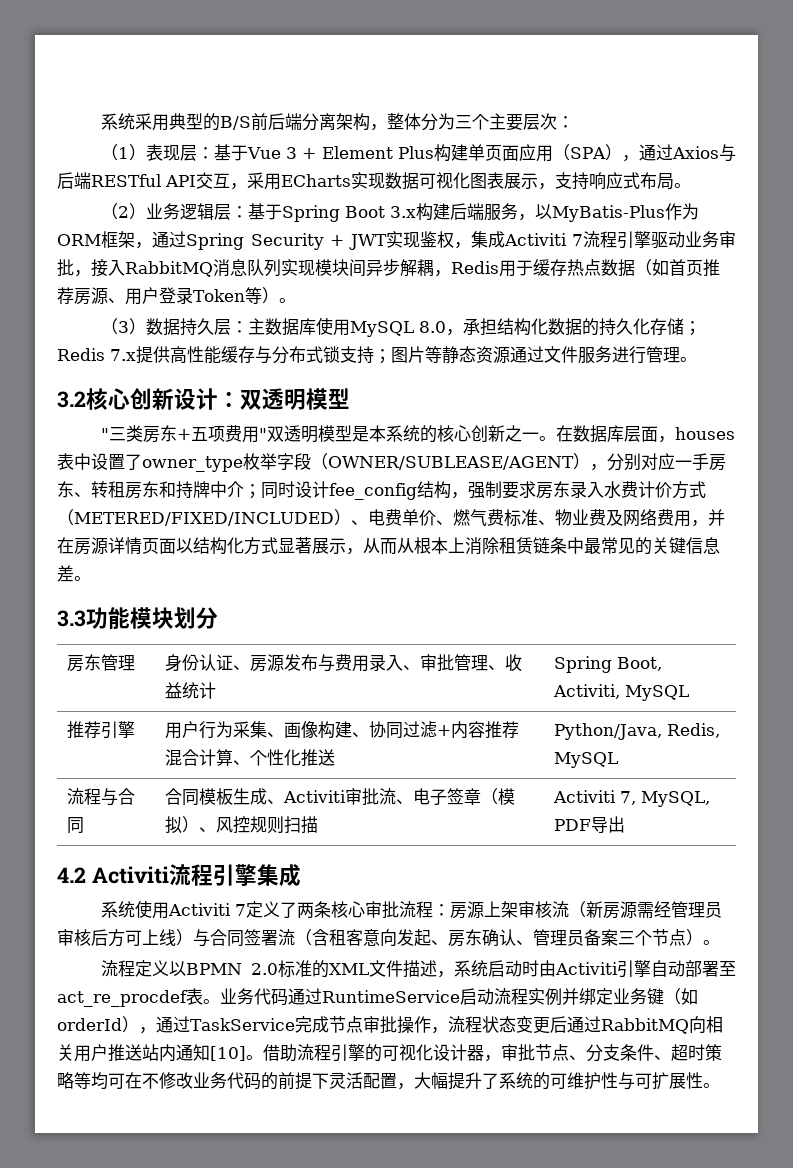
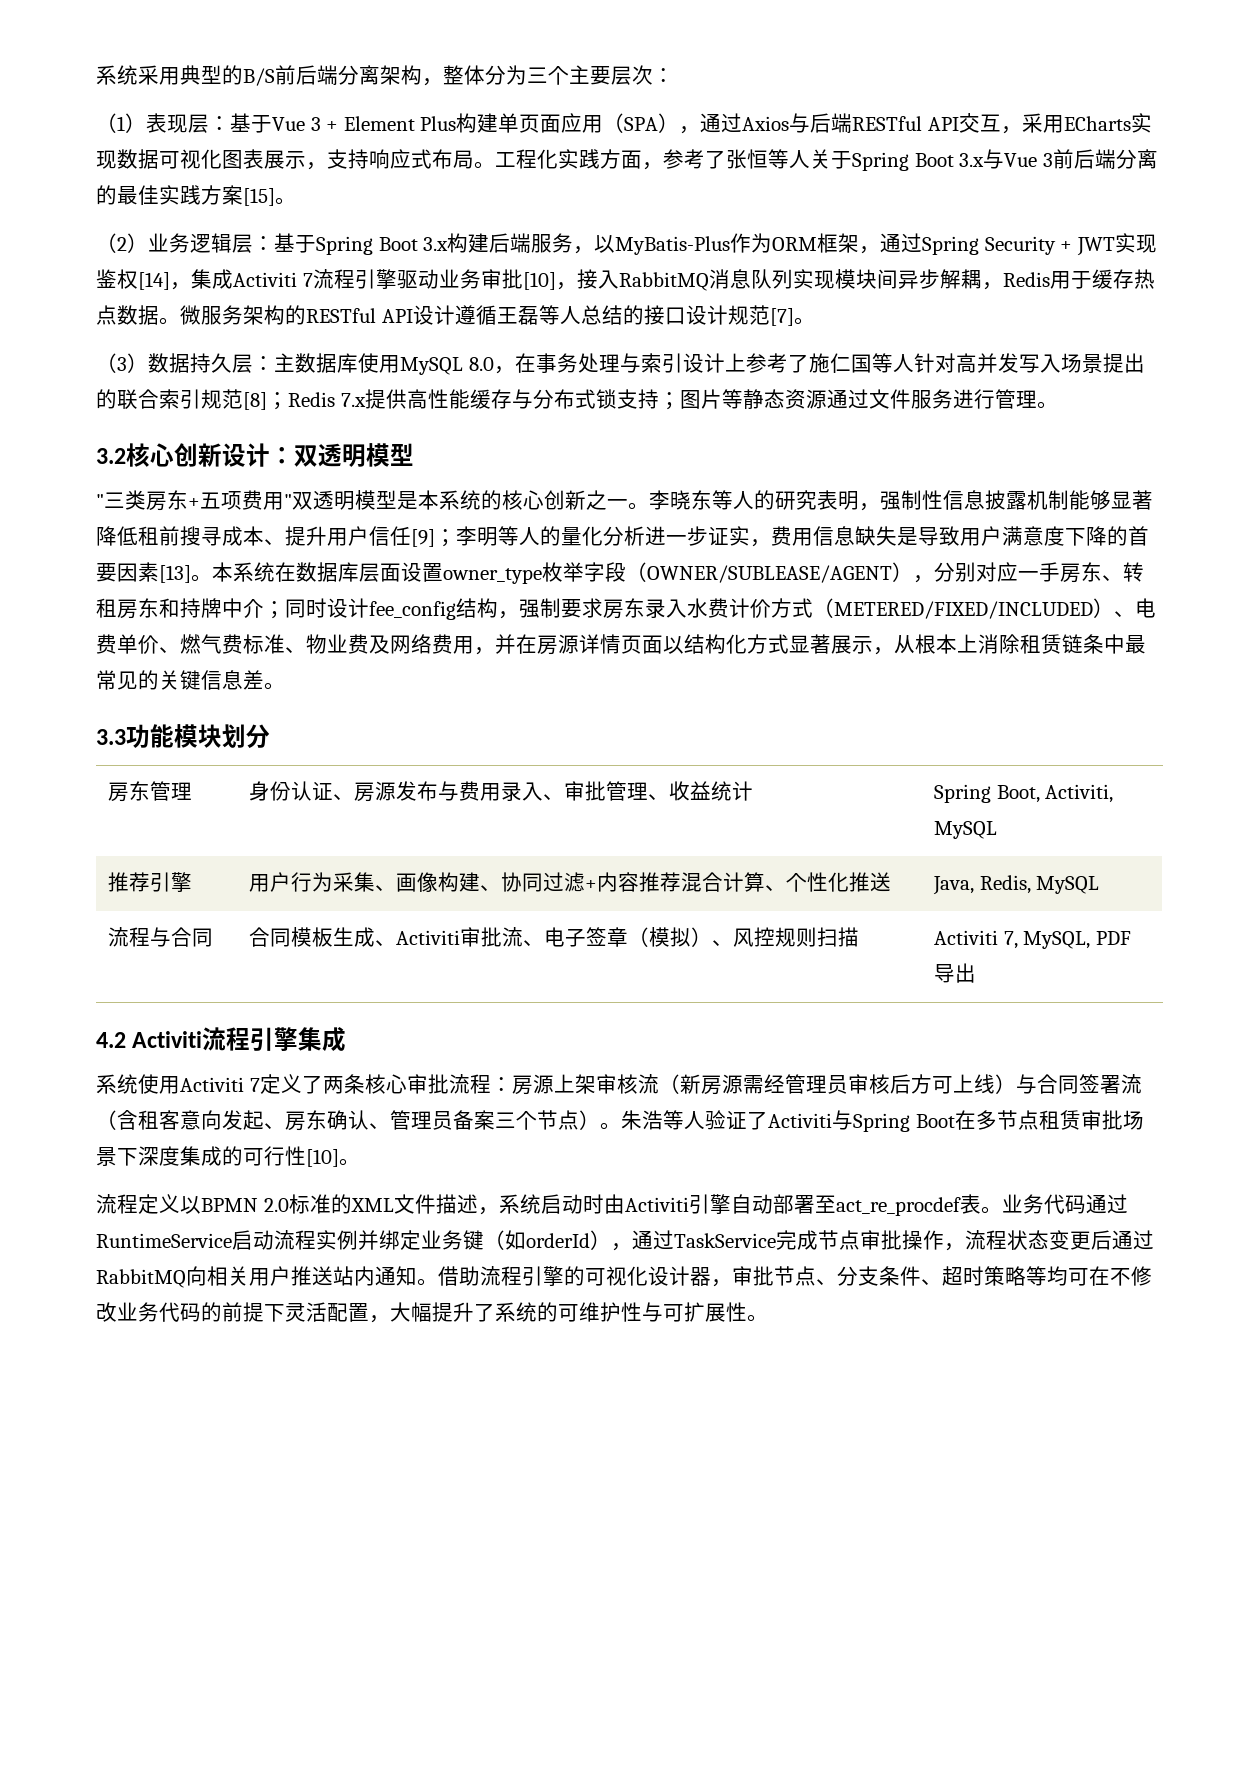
+ 工程化实践方面，参考了张恒等人关于Spring Boot 3.x与Vue 3前后端分离的最佳实践方案[15]。
- （2）业务逻辑层：基于Spring Boot 3.x构建后端服务，以MyBatis-Plus作为ORM框架，通过Spring Security + JWT实现鉴权，集成Activiti 7流程引擎驱动业务审批，接入RabbitMQ消息队列实现模块间异步解耦，Redis用于缓存热点数据（如首页推荐房源、用户登录Token等）。
+ （2）业务逻辑层：基于Spring Boot 3.x构建后端服务，以MyBatis-Plus作为ORM框架，通过Spring Security + JWT实现鉴权[14]，集成Activiti 7流程引擎驱动业务审批[10]，接入RabbitMQ消息队列实现模块间异步解耦，Redis用于缓存热点数据。微服务架构的RESTful API设计遵循王磊等人总结的接口设计规范[7]。
- （3）数据持久层：主数据库使用MySQL 8.0，承担结构化数据的持久化存储；Redis 7.x提供高性能缓存与分布式锁支持；图片等静态资源通过文件服务进行管理。
+ （3）数据持久层：主数据库使用MySQL 8.0，在事务处理与索引设计上参考了施仁国等人针对高并发写入场景提出的联合索引规范[8]；Redis 7.x提供高性能缓存与分布式锁支持；图片等静态资源通过文件服务进行管理。
- 在数据库层面，houses表中设置了owner_type枚举字段（OWNER/SUBLEASE/AGENT），分别对应一手房东、转租房东和持牌中介；同时设计fee_config结构，强制要求房东录入水费计价方式（METERED/FIXED/INCLUDED）、电费单价、燃气费标准、物业费及网络费用，并在房源详情页面以结构化方式显著展示，从而从根本上消除租赁链条中最常见的关键信息差。
+ 李晓东等人的研究表明，强制性信息披露机制能够显著降低租前搜寻成本、提升用户信任[9]；李明等人的量化分析进一步证实，费用信息缺失是导致用户满意度下降的首要因素[13]。本系统在数据库层面设置owner_type枚举字段（OWNER/SUBLEASE/AGENT），分别对应一手房东、转租房东和持牌中介；同时设计fee_config结构，强制要求房东录入水费计价方式（METERED/FIXED/INCLUDED）、电费单价、燃气费标准、物业费及网络费用，并在房源详情页面以结构化方式显著展示，从根本上消除租赁链条中最常见的关键信息差。
- 推荐引擎 | 用户行为采集、画像构建、协同过滤+内容推荐混合计算、个性化推送 | Python/Java, Redis, MySQL
+ 推荐引擎 | 用户行为采集、画像构建、协同过滤+内容推荐混合计算、个性化推送 | Java, Redis, MySQL
+ 朱浩等人验证了Activiti与Spring Boot在多节点租赁审批场景下深度集成的可行性[10]。
- 业务代码通过RuntimeService启动流程实例并绑定业务键（如orderId），通过TaskService完成节点审批操作，流程状态变更后通过RabbitMQ向相关用户推送站内通知[10]。
+ 业务代码通过RuntimeService启动流程实例并绑定业务键（如orderId），通过TaskService完成节点审批操作，流程状态变更后通过RabbitMQ向相关用户推送站内通知。

